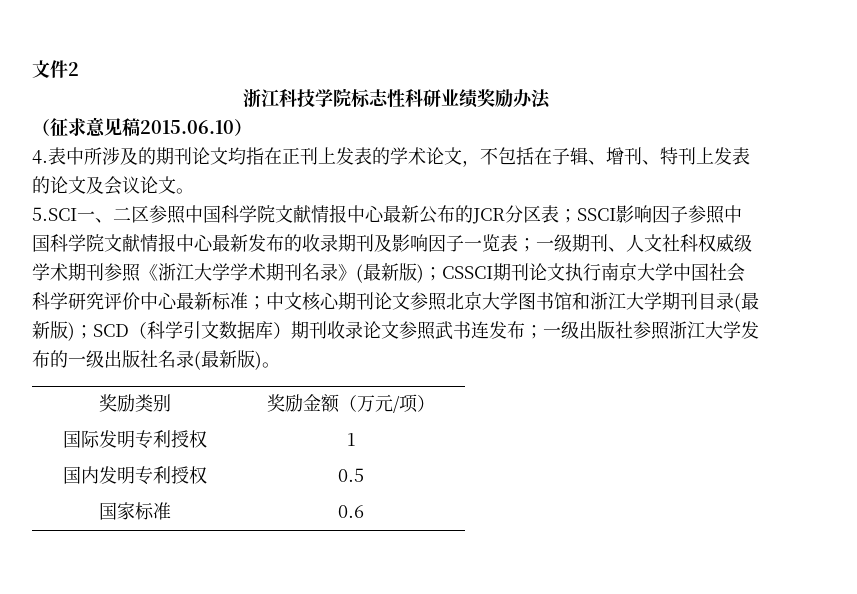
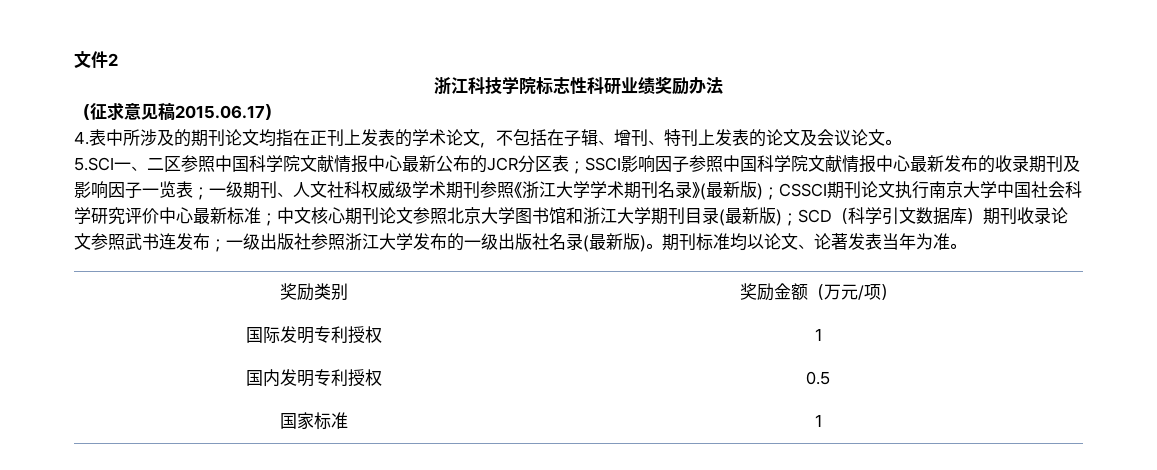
- （征求意见稿2015.06.10）
+ （征求意见稿2015.06.17）
+ 期刊标准均以论文、论著发表当年为准。
- 国家标准 | 0.6
+ 国家标准 | 1

